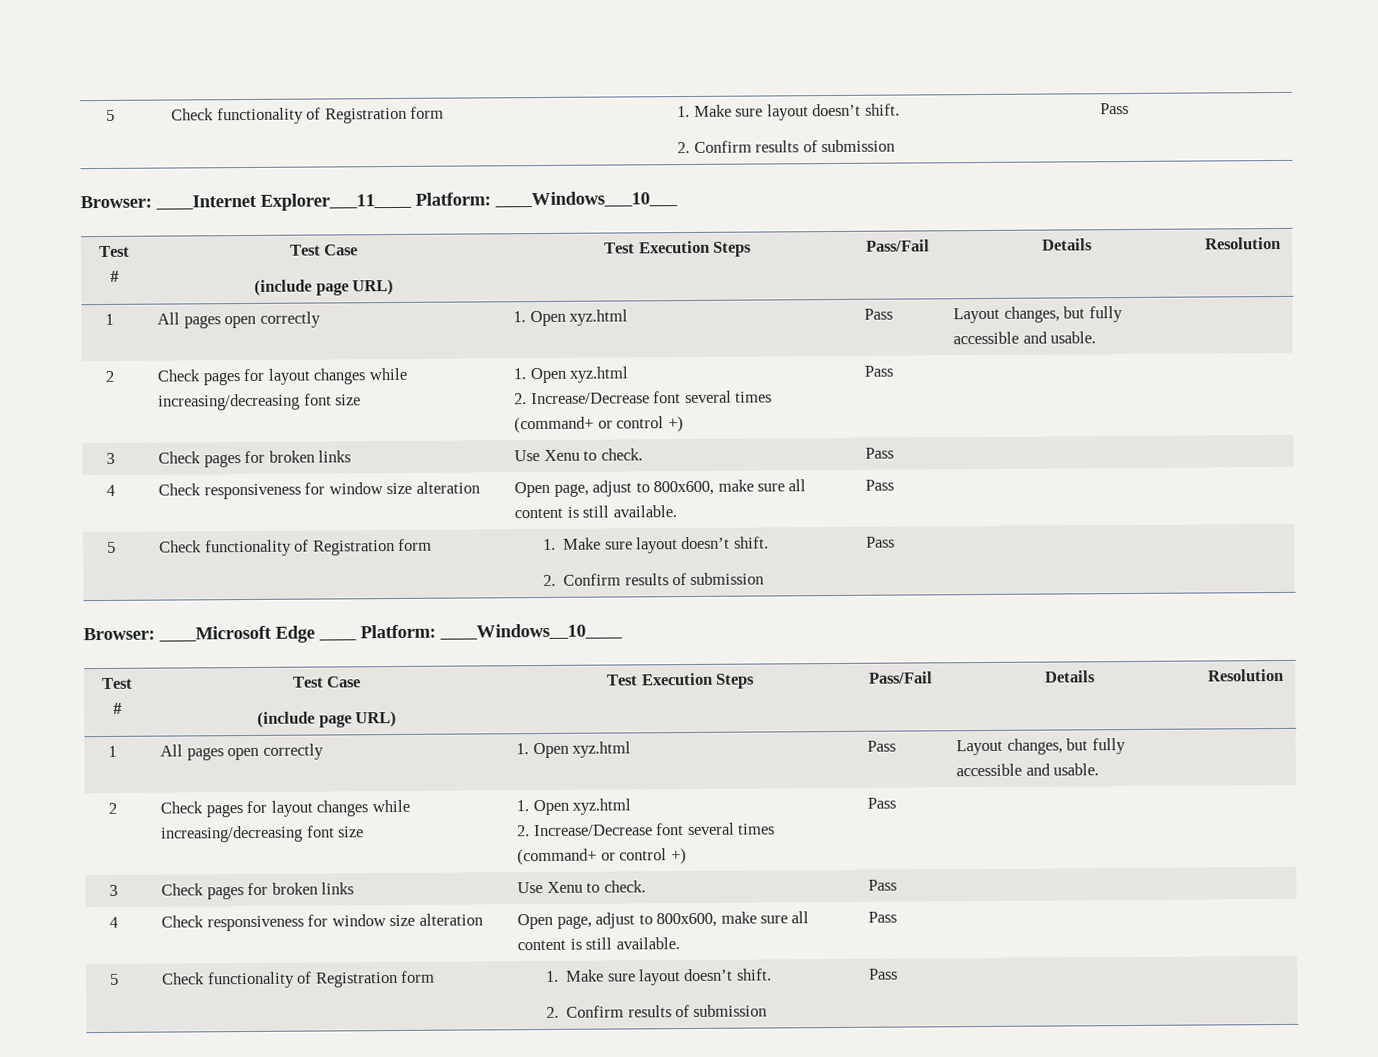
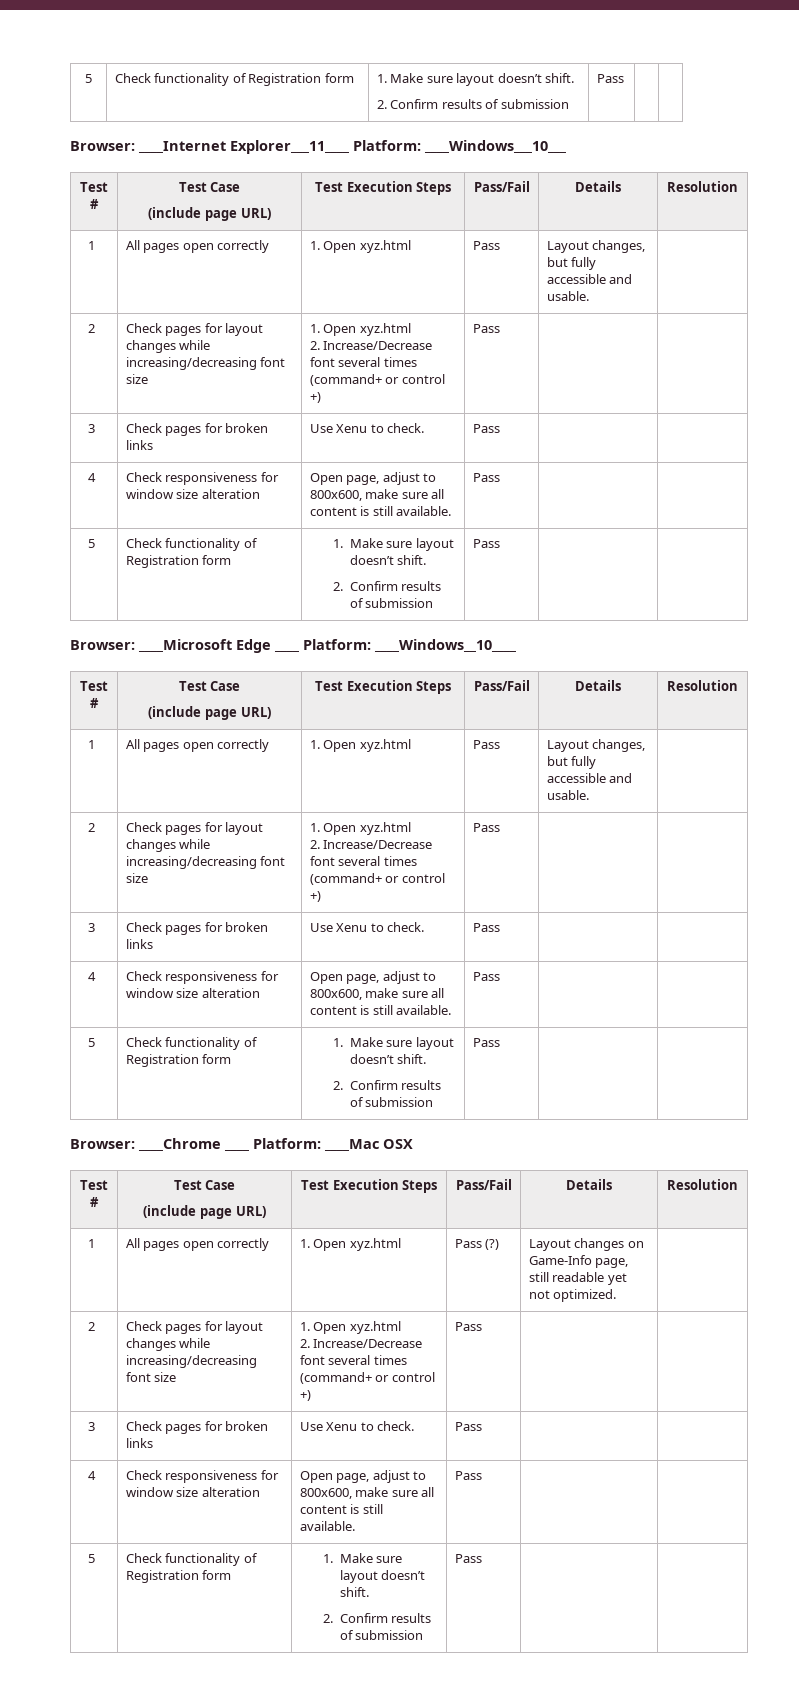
+ Browser: ____Chrome ____ Platform: ____Mac OSX
+ Test # | Test Case
+ (include page URL) | Test Execution Steps | Pass/Fail | Details | Resolution
+ 1 | All pages open correctly | 1. Open xyz.html | Pass (?) | Layout changes on Game-Info page, still readable yet not optimized. |
+ 2 | Check pages for layout changes while increasing/decreasing font size | 1. Open xyz.html
+ 2. Increase/Decrease font several times (command+ or control +) | Pass | |
+ 3 | Check pages for broken links | Use Xenu to check. | Pass | |
+ 4 | Check responsiveness for window size alteration | Open page, adjust to 800x600, make sure all content is still available. | Pass | |
+ 5 | Check functionality of Registration form | 1. Make sure layout doesn’t shift.
+ 2. Confirm results of submission | Pass | |

